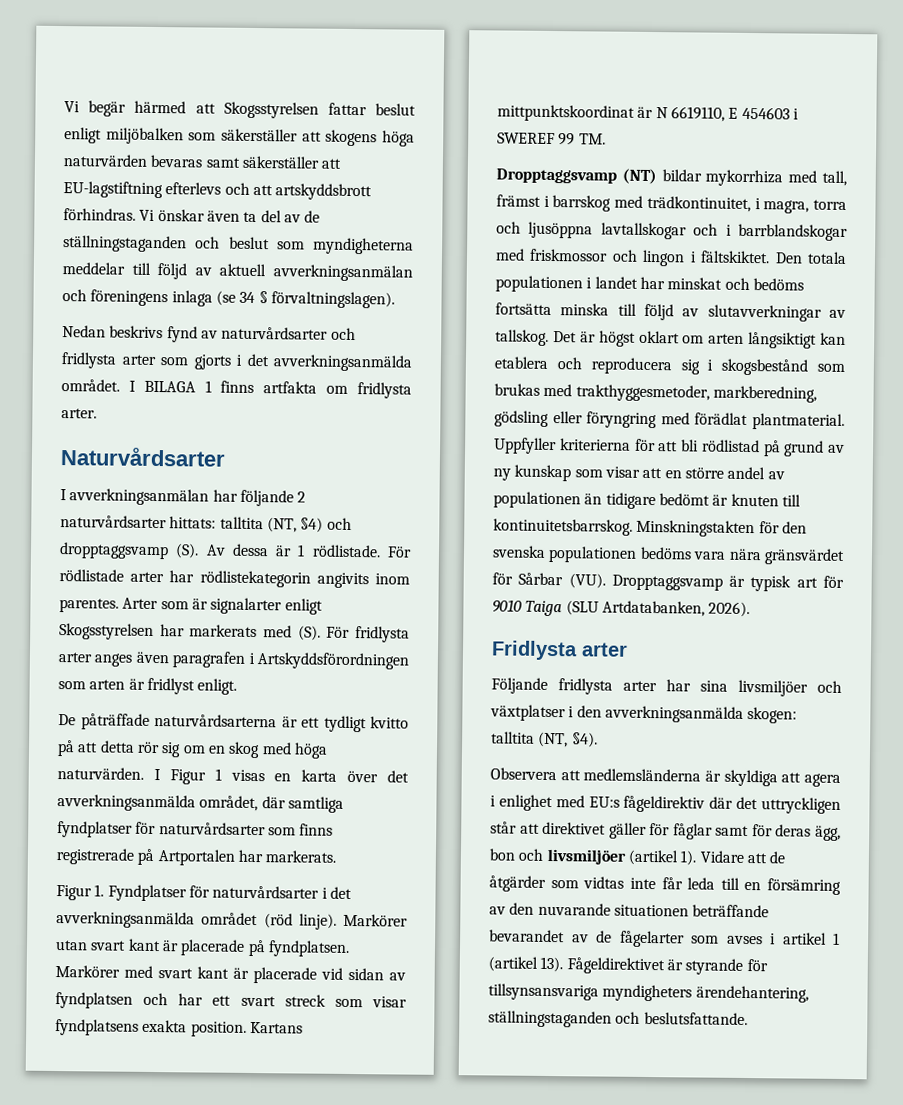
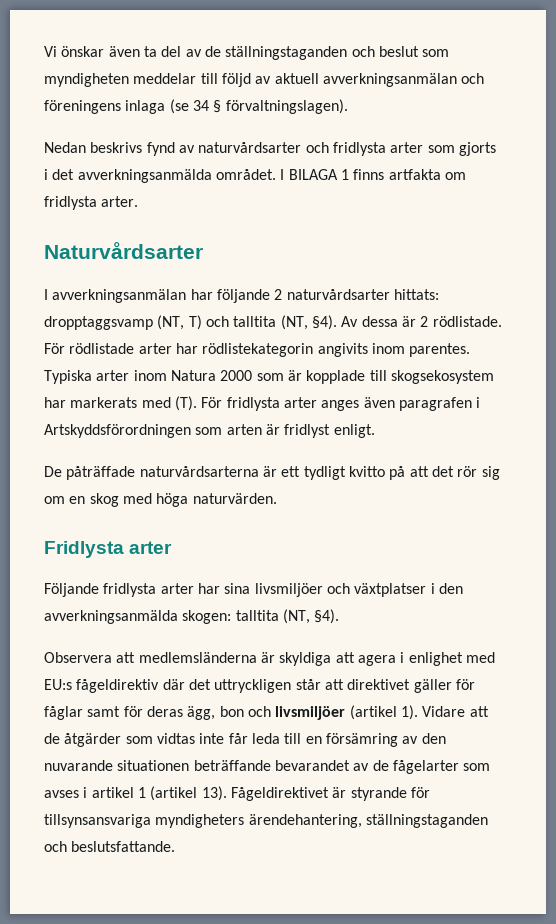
- Vi begär härmed att Skogsstyrelsen fattar beslut enligt miljöbalken som säkerställer att skogens höga naturvärden bevaras samt säkerställer att EU-lagstiftning efterlevs och att artskyddsbrott förhindras. Vi önskar även ta del av de ställningstaganden och beslut som myndigheterna meddelar till följd av aktuell avverkningsanmälan och föreningens inlaga (se 34 § förvaltningslagen).
+ Vi önskar även ta del av de ställningstaganden och beslut som myndigheten meddelar till följd av aktuell avverkningsanmälan och föreningens inlaga (se 34 § förvaltningslagen).
- I avverkningsanmälan har följande 2 naturvårdsarter hittats: talltita (NT, §4) och dropptaggsvamp (S). Av dessa är 1 rödlistade.
+ I avverkningsanmälan har följande 2 naturvårdsarter hittats: dropptaggsvamp (NT, T) och talltita (NT, §4). Av dessa är 2 rödlistade.
- Arter som är signalarter enligt Skogsstyrelsen har markerats med (S). För fridlysta arter anges även paragrafen i Artskyddsförordningen som arten är fridlyst enligt.
+ Typiska arter inom Natura 2000 som är kopplade till skogsekosystem har markerats med (T). För fridlysta arter anges även paragrafen i Artskyddsförordningen som arten är fridlyst enligt.
- De påträffade naturvårdsarterna är ett tydligt kvitto på att detta rör sig om en skog med höga naturvärden. I Figur 1 visas en karta över det avverkningsanmälda området, där samtliga fyndplatser för naturvårdsarter som finns registrerade på Artportalen har markerats.
- Figur 1. Fyndplatser för naturvårdsarter i det avverkningsanmälda området (röd linje). Markörer utan svart kant är placerade på fyndplatsen. Markörer med svart kant är placerade vid sidan av fyndplatsen och har ett svart streck som visar fyndplatsens exakta position. Kartans mittpunktskoordinat är N 6619110, E 454603 i SWEREF 99 TM.
- Dropptaggsvamp (NT) bildar mykorrhiza med tall, främst i barrskog med trädkontinuitet, i magra, torra och ljusöppna lavtallskogar och i barrblandskogar med friskmossor och lingon i fältskiktet. Den totala populationen i landet har minskat och bedöms fortsätta minska till följd av slutavverkningar av tallskog. Det är högst oklart om arten långsiktigt kan etablera och reproducera sig i skogsbestånd som brukas med trakthyggesmetoder, markberedning, gödsling eller föryngring med förädlat plantmaterial. Uppfyller kriterierna för att bli rödlistad på grund av ny kunskap som visar att en större andel av populationen än tidigare bedömt är knuten till kontinuitetsbarrskog. Minskningstakten för den svenska populationen bedöms vara nära gränsvärdet för Sårbar (VU). Dropptaggsvamp är typisk art för 9010 Taiga (SLU Artdatabanken, 2026).
+ De påträffade naturvårdsarterna är ett tydligt kvitto på att det rör sig om en skog med höga naturvärden.

